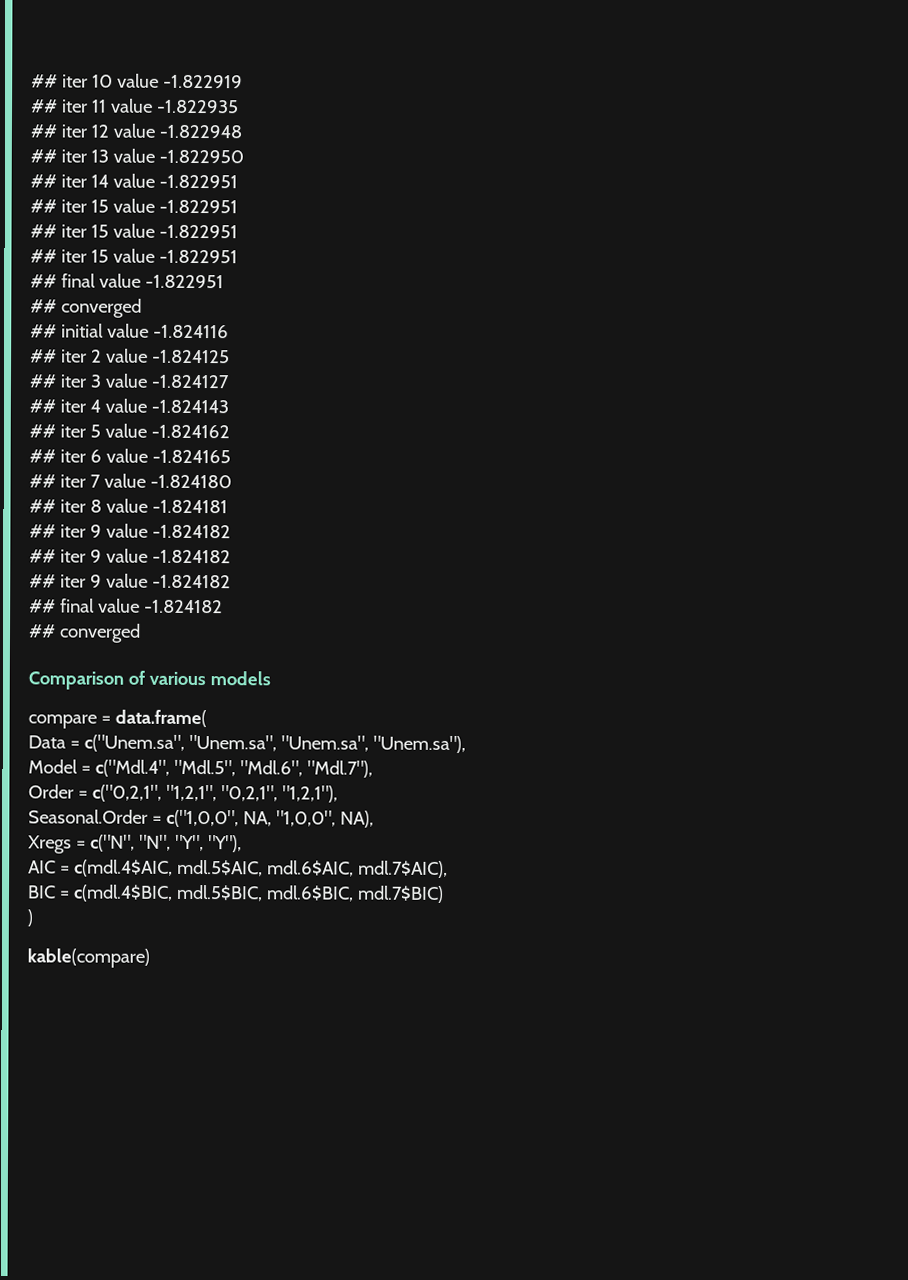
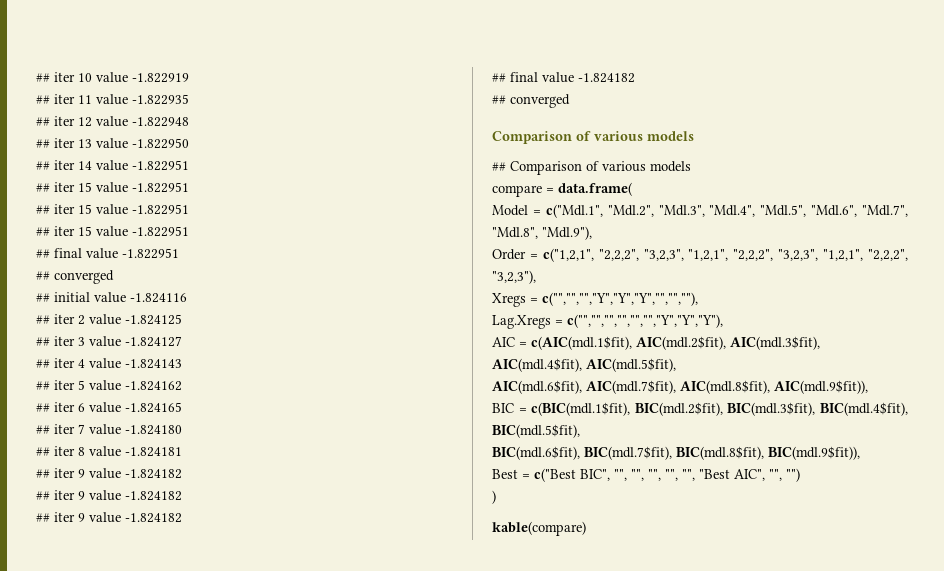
+ ## Comparison of various models
  compare = data.frame(
- Data = c("Unem.sa", "Unem.sa", "Unem.sa", "Unem.sa"),
- Model = c("Mdl.4", "Mdl.5", "Mdl.6", "Mdl.7"),
- Order = c("0,2,1", "1,2,1", "0,2,1", "1,2,1"),
- Seasonal.Order = c("1,0,0", NA, "1,0,0", NA),
- Xregs = c("N", "N", "Y", "Y"),
- AIC = c(mdl.4$AIC, mdl.5$AIC, mdl.6$AIC, mdl.7$AIC),
- BIC = c(mdl.4$BIC, mdl.5$BIC, mdl.6$BIC, mdl.7$BIC)
+ Model = c("Mdl.1", "Mdl.2", "Mdl.3", "Mdl.4", "Mdl.5", "Mdl.6", "Mdl.7", "Mdl.8", "Mdl.9"),
+ Order = c("1,2,1", "2,2,2", "3,2,3", "1,2,1", "2,2,2", "3,2,3", "1,2,1", "2,2,2", "3,2,3"),
+ Xregs = c("","","","Y","Y","Y","","",""),
+ Lag.Xregs = c("","","","","","","Y","Y","Y"),
+ AIC = c(AIC(mdl.1$fit), AIC(mdl.2$fit), AIC(mdl.3$fit), AIC(mdl.4$fit), AIC(mdl.5$fit),
+ AIC(mdl.6$fit), AIC(mdl.7$fit), AIC(mdl.8$fit), AIC(mdl.9$fit)),
+ BIC = c(BIC(mdl.1$fit), BIC(mdl.2$fit), BIC(mdl.3$fit), BIC(mdl.4$fit), BIC(mdl.5$fit),
+ BIC(mdl.6$fit), BIC(mdl.7$fit), BIC(mdl.8$fit), BIC(mdl.9$fit)),
+ Best = c("Best BIC", "", "", "", "", "", "Best AIC", "", "")

